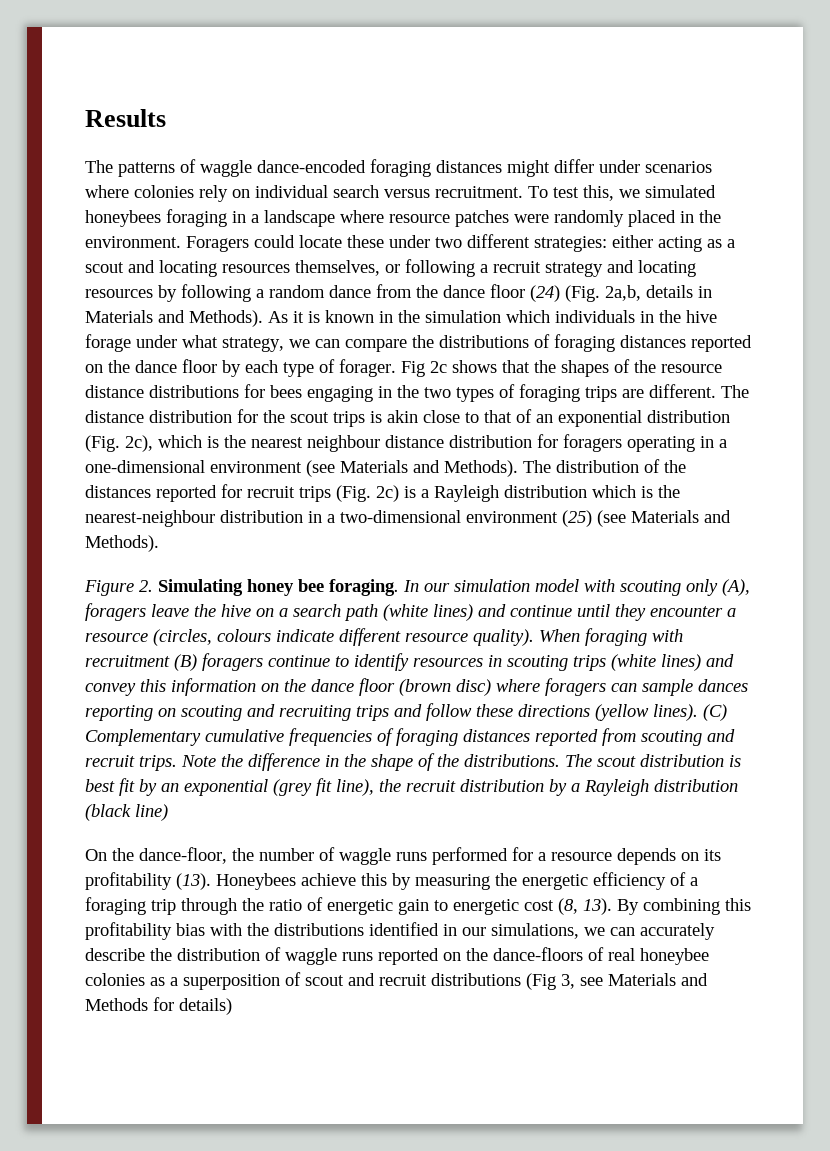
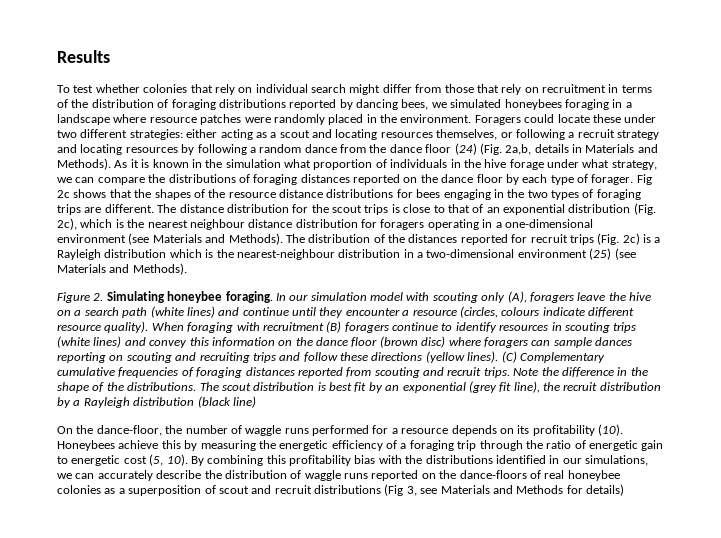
- The patterns of waggle dance-encoded foraging distances might differ under scenarios where colonies rely on individual search versus recruitment. To test this, we simulated honeybees foraging in a landscape where resource patches were randomly placed in the environment.
+ To test whether colonies that rely on individual search might differ from those that rely on recruitment in terms of the distribution of foraging distributions reported by dancing bees, we simulated honeybees foraging in a landscape where resource patches were randomly placed in the environment.
- As it is known in the simulation which individuals in the hive forage under what strategy, we can compare the distributions of foraging distances reported on the dance floor by each type of forager.
+ As it is known in the simulation what proportion of individuals in the hive forage under what strategy, we can compare the distributions of foraging distances reported on the dance floor by each type of forager.
- The distance distribution for the scout trips is akin close to that of an exponential distribution (Fig. 2c), which is the nearest neighbour distance distribution for foragers operating in a one-dimensional environment (see Materials and Methods).
+ The distance distribution for the scout trips is close to that of an exponential distribution (Fig. 2c), which is the nearest neighbour distance distribution for foragers operating in a one-dimensional environment (see Materials and Methods).
- Figure 2. Simulating honey bee foraging.
+ Figure 2. Simulating honeybee foraging.
- On the dance-floor, the number of waggle runs performed for a resource depends on its profitability (13).
+ On the dance-floor, the number of waggle runs performed for a resource depends on its profitability (10).
- Honeybees achieve this by measuring the energetic efficiency of a foraging trip through the ratio of energetic gain to energetic cost (8, 13).
+ Honeybees achieve this by measuring the energetic efficiency of a foraging trip through the ratio of energetic gain to energetic cost (5, 10).

